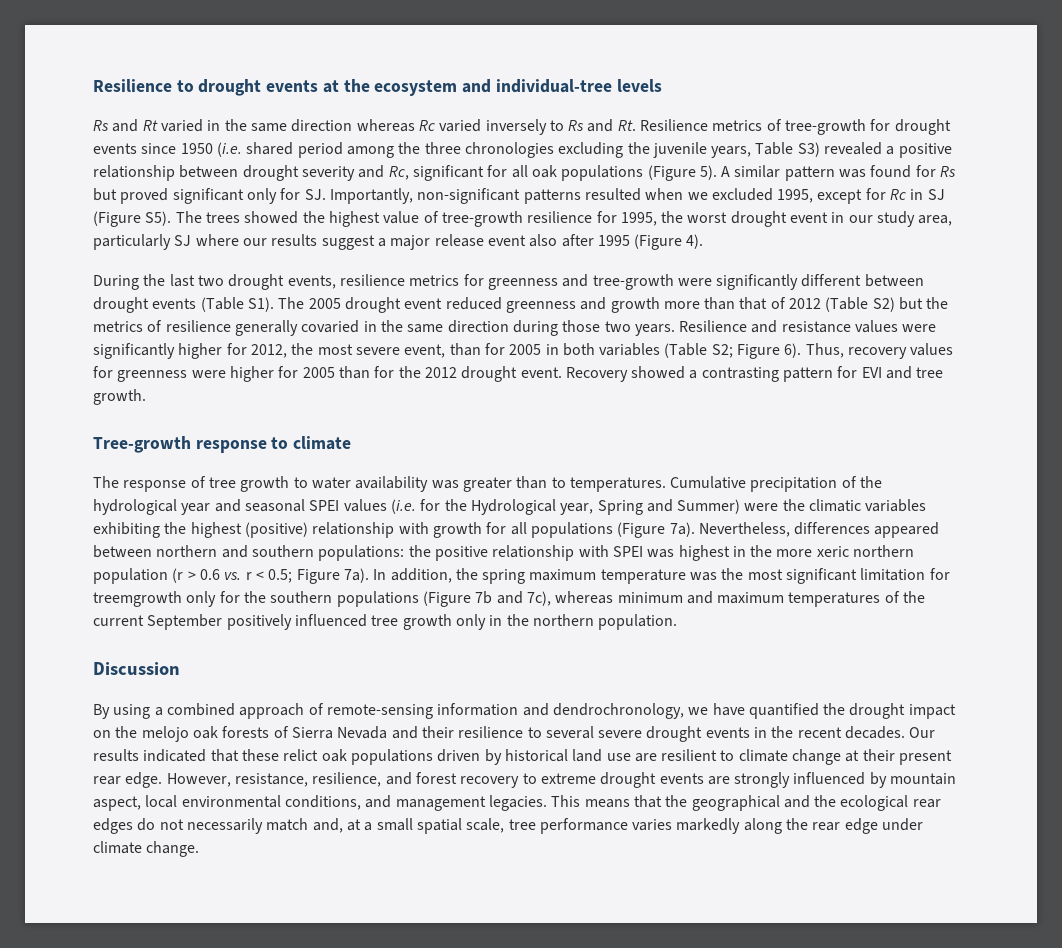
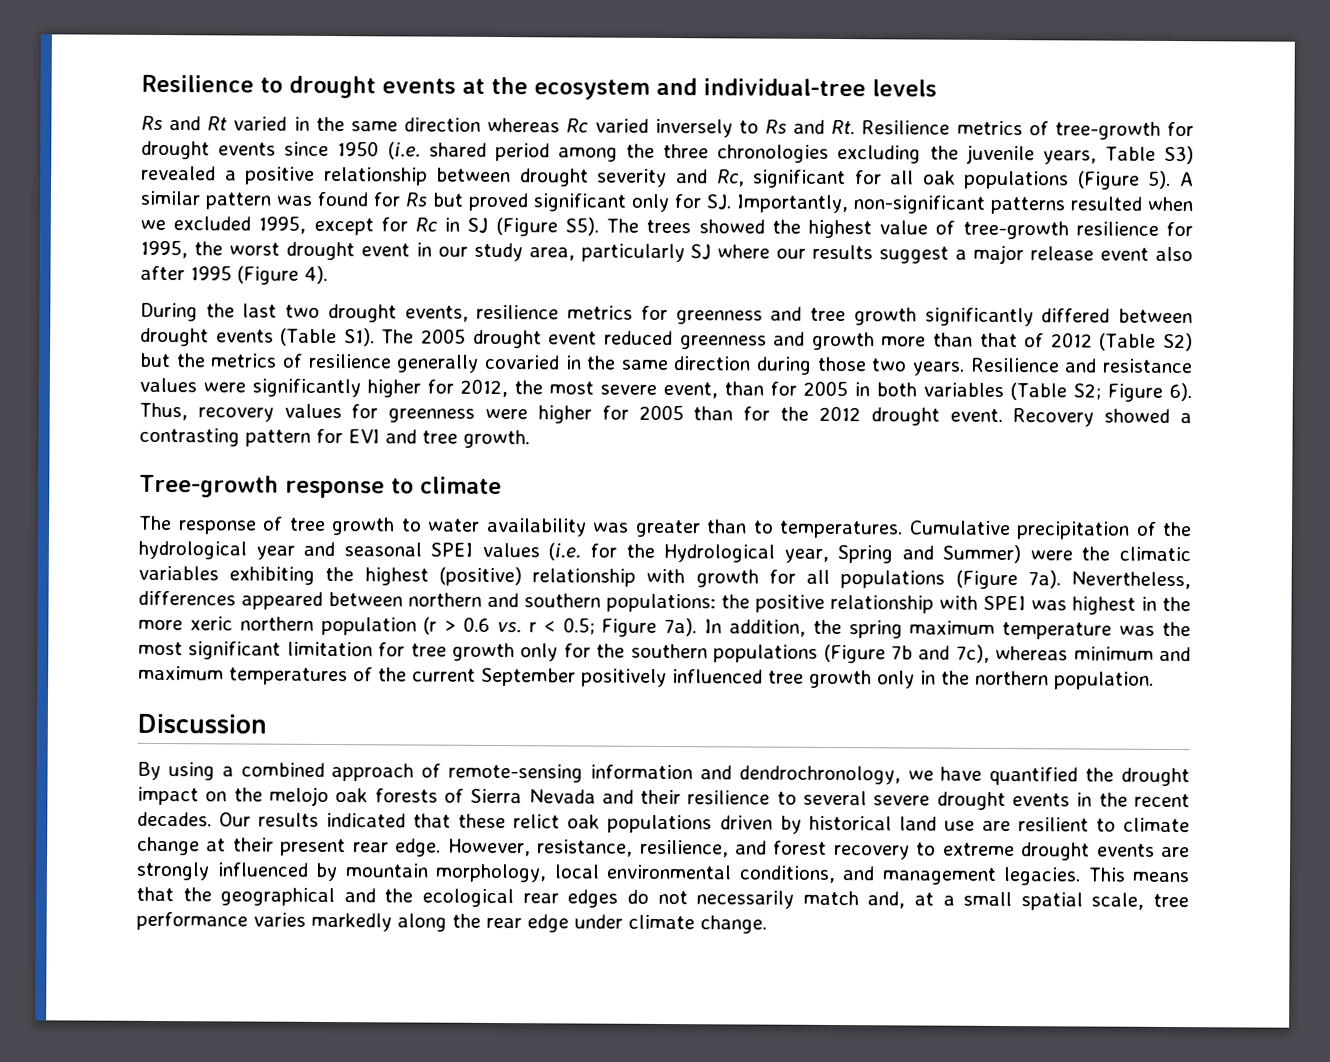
- During the last two drought events, resilience metrics for greenness and tree-growth were significantly different between drought events (Table S1). The 2005 drought event reduced greenness and growth more than that of 2012 (Table S2) but the metrics of resilience generally covaried in the same direction during those two years.
+ During the last two drought events, resilience metrics for greenness and tree growth significantly differed between drought events (Table S1). The 2005 drought event reduced greenness and growth more than that of 2012 (Table S2) but the metrics of resilience generally covaried in the same direction during those two years.
- In addition, the spring maximum temperature was the most significant limitation for treemgrowth only for the southern populations (Figure 7b and 7c), whereas minimum and maximum temperatures of the current September positively influenced tree growth only in the northern population.
+ In addition, the spring maximum temperature was the most significant limitation for tree growth only for the southern populations (Figure 7b and 7c), whereas minimum and maximum temperatures of the current September positively influenced tree growth only in the northern population.
- However, resistance, resilience, and forest recovery to extreme drought events are strongly influenced by mountain aspect, local environmental conditions, and management legacies.
+ However, resistance, resilience, and forest recovery to extreme drought events are strongly influenced by mountain morphology, local environmental conditions, and management legacies.

